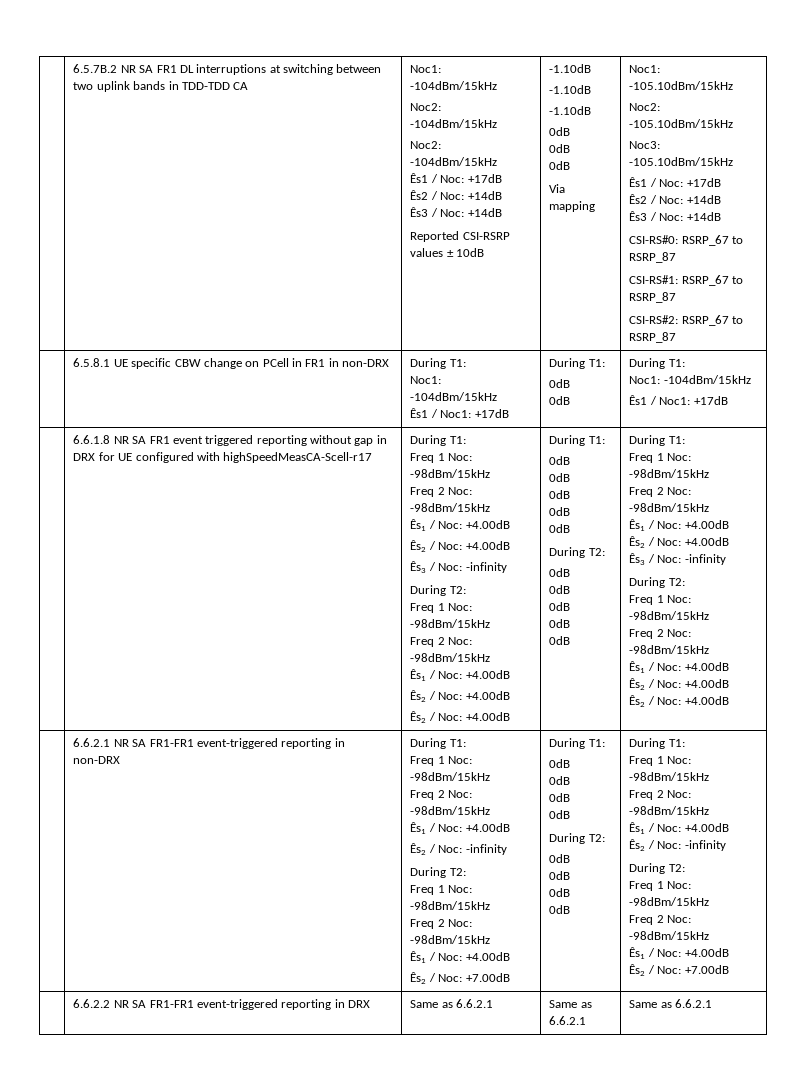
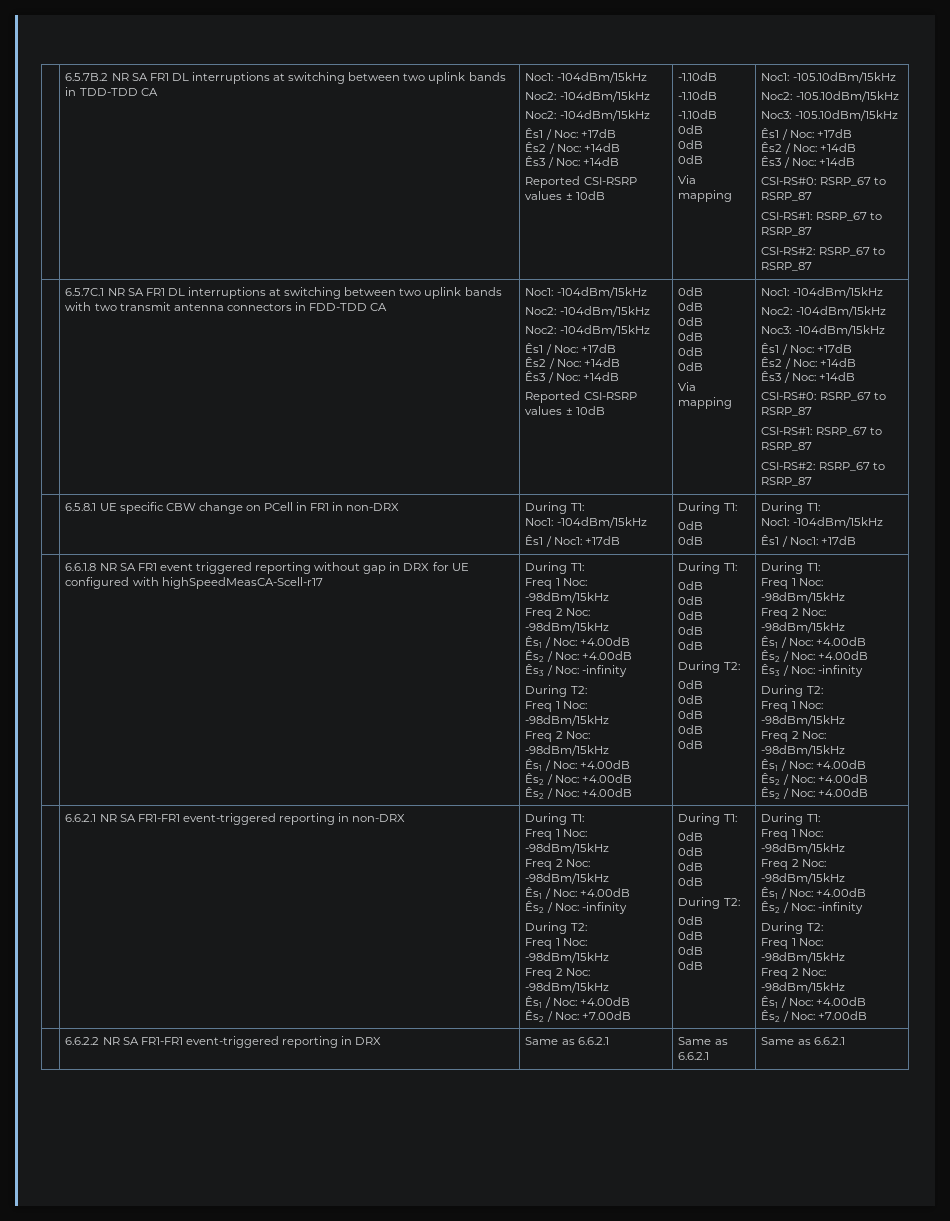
+ 6.5.7C.1 NR SA FR1 DL interruptions at switching between two uplink bands with two transmit antenna connectors in FDD-TDD CA | Noc1: -104dBm/15kHz
+ Noc2: -104dBm/15kHz
+ Noc2: -104dBm/15kHz
+ Ês1 / Noc: +17dB
+ Ês2 / Noc: +14dB
+ Ês3 / Noc: +14dB
+ Reported CSI-RSRP values ± 10dB | 0dB
+ 0dB
+ 0dB
+ 0dB
+ 0dB
+ 0dB
+ Via mapping | Noc1: -104dBm/15kHz
+ Noc2: -104dBm/15kHz
+ Noc3: -104dBm/15kHz
+ Ês1 / Noc: +17dB
+ Ês2 / Noc: +14dB
+ Ês3 / Noc: +14dB
+ CSI-RS#0: RSRP_67 to RSRP_87
+ CSI-RS#1: RSRP_67 to RSRP_87
+ CSI-RS#2: RSRP_67 to RSRP_87

